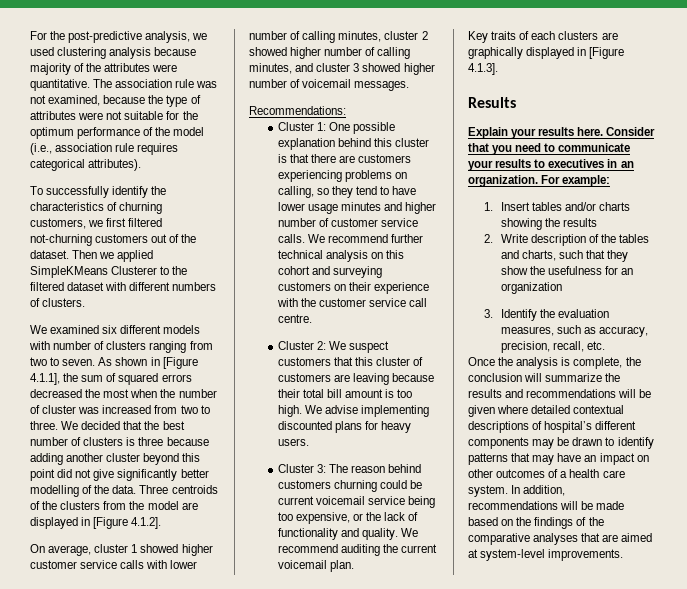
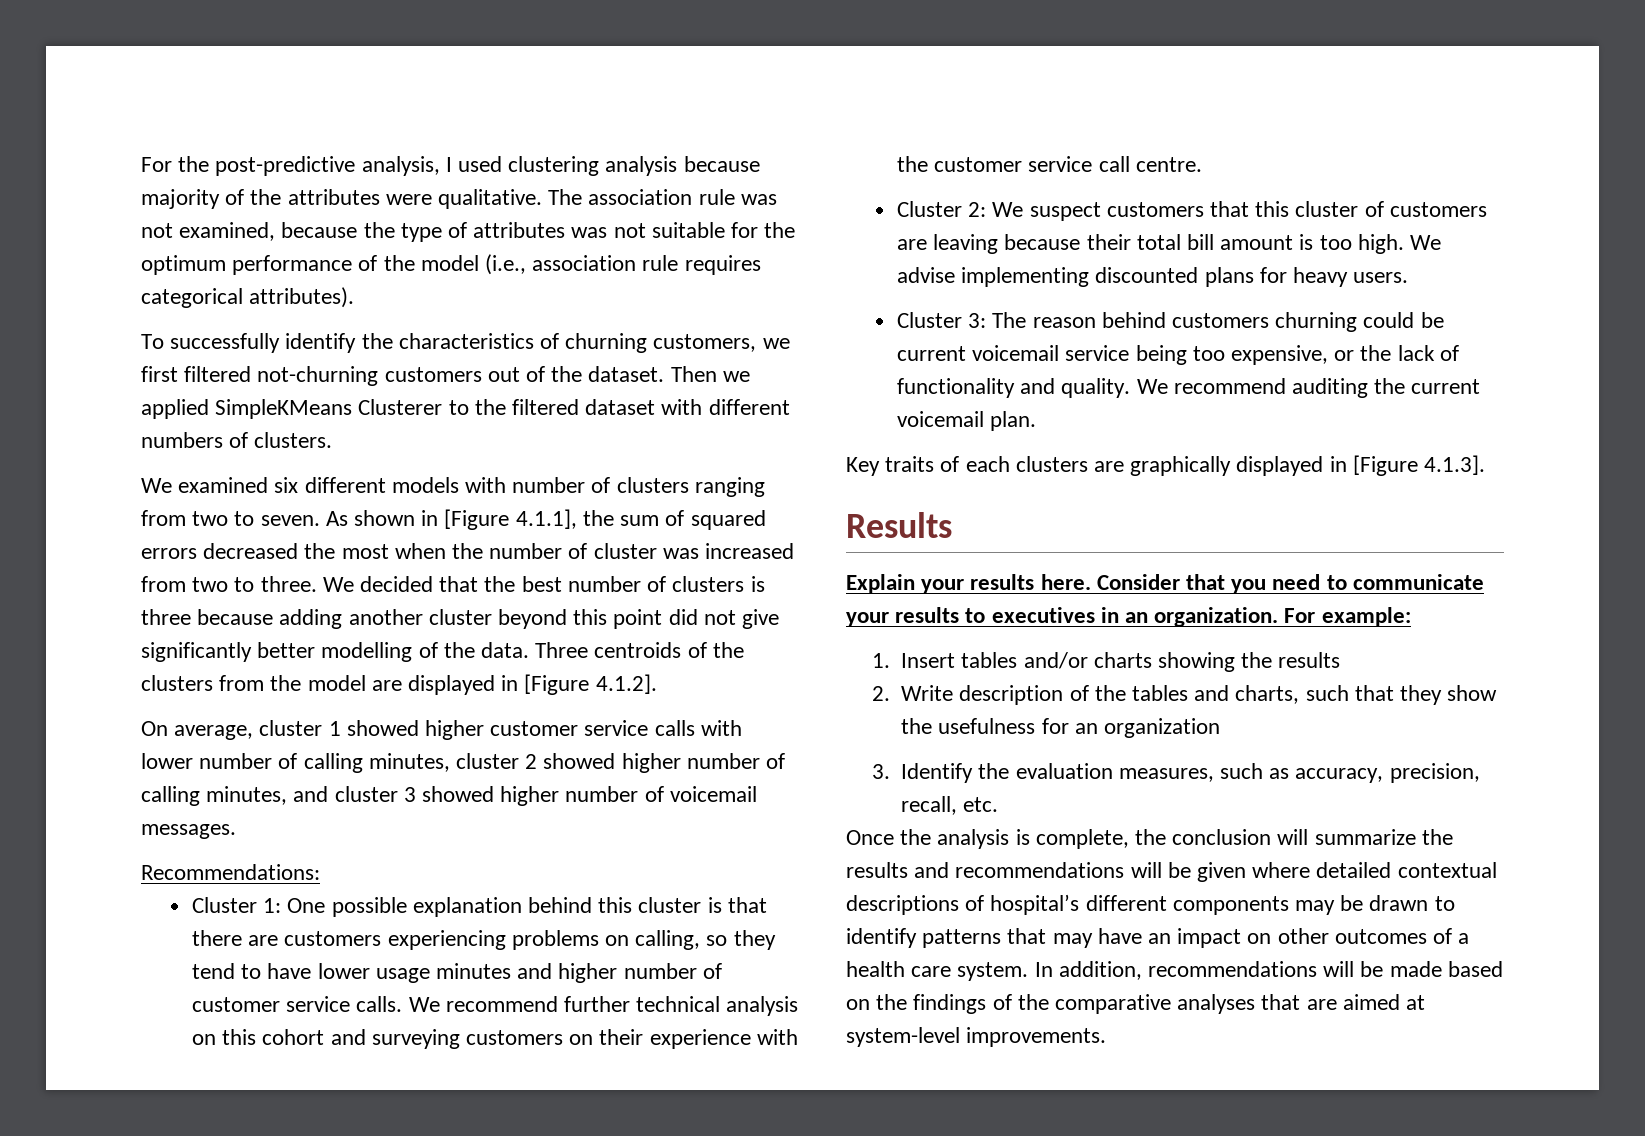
- For the post-predictive analysis, we used clustering analysis because majority of the attributes were quantitative.
+ For the post-predictive analysis, I used clustering analysis because majority of the attributes were qualitative.
- The association rule was not examined, because the type of attributes were not suitable for the optimum performance of the model (i.e., association rule requires categorical attributes).
+ The association rule was not examined, because the type of attributes was not suitable for the optimum performance of the model (i.e., association rule requires categorical attributes).

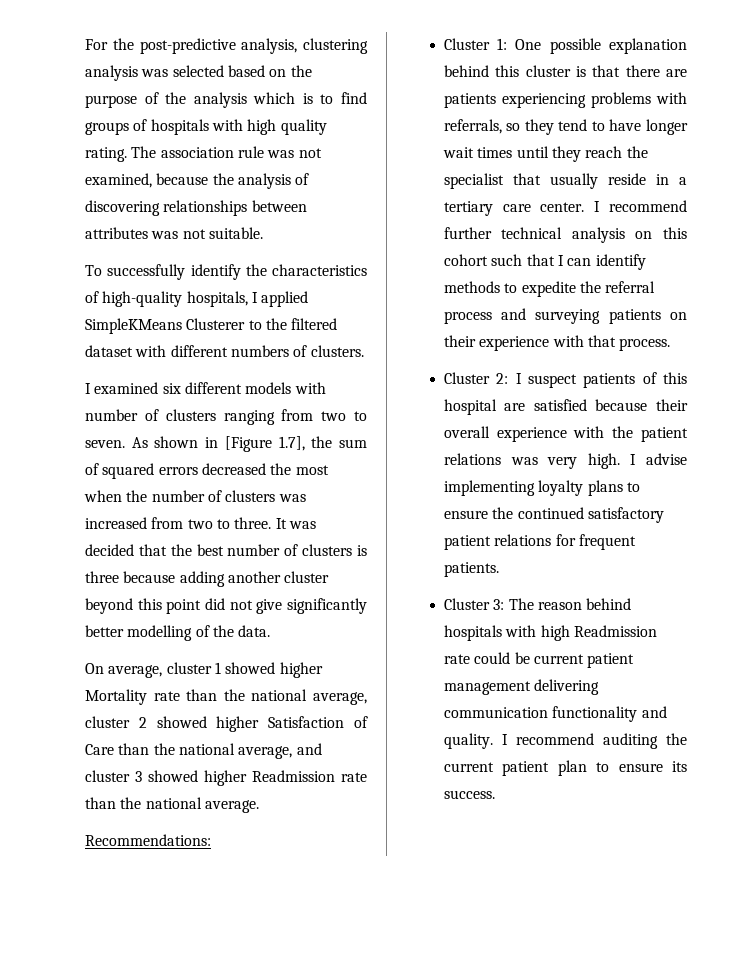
- For the post-predictive analysis, I used clustering analysis because majority of the attributes were qualitative.
+ For the post-predictive analysis, clustering analysis was selected based on the purpose of the analysis which is to find groups of hospitals with high quality rating.
- The association rule was not examined, because the type of attributes was not suitable for the optimum performance of the model (i.e., association rule requires categorical attributes).
+ The association rule was not examined, because the analysis of discovering relationships between attributes was not suitable.
- To successfully identify the characteristics of churning customers, we first filtered not-churning customers out of the dataset. Then we applied SimpleKMeans Clusterer to the filtered dataset with different numbers of clusters.
+ To successfully identify the characteristics of high-quality hospitals, I applied SimpleKMeans Clusterer to the filtered dataset with different numbers of clusters.
- We examined six different models with number of clusters ranging from two to seven.
+ I examined six different models with number of clusters ranging from two to seven.
- As shown in [Figure 4.1.1], the sum of squared errors decreased the most when the number of cluster was increased from two to three.
+ As shown in [Figure 1.7], the sum of squared errors decreased the most when the number of clusters was increased from two to three.
- We decided that the best number of clusters is three because adding another cluster beyond this point did not give significantly better modelling of the data. Three centroids of the clusters from the model are displayed in [Figure 4.1.2].
+ It was decided that the best number of clusters is three because adding another cluster beyond this point did not give significantly better modelling of the data.
- On average, cluster 1 showed higher customer service calls with lower number of calling minutes, cluster 2 showed higher number of calling minutes, and cluster 3 showed higher number of voicemail messages.
+ On average, cluster 1 showed higher Mortality rate than the national average, cluster 2 showed higher Satisfaction of Care than the national average, and cluster 3 showed higher Readmission rate than the national average.
- Cluster 1: One possible explanation behind this cluster is that there are customers experiencing problems on calling, so they tend to have lower usage minutes and higher number of customer service calls. We recommend further technical analysis on this cohort and surveying customers on their experience with the customer service call centre.
- Cluster 2: We suspect customers that this cluster of customers are leaving because their total bill amount is too high. We advise implementing discounted plans for heavy users.
+ Cluster 1: One possible explanation behind this cluster is that there are patients experiencing problems with referrals, so they tend to have longer wait times until they reach the specialist that usually reside in a tertiary care center. I recommend further technical analysis on this cohort such that I can identify methods to expedite the referral process and surveying patients on their experience with that process.
+ Cluster 2: I suspect patients of this hospital are satisfied because their overall experience with the patient relations was very high. I advise implementing loyalty plans to ensure the continued satisfactory patient relations for frequent patients.
- Cluster 3: The reason behind customers churning could be current voicemail service being too expensive, or the lack of functionality and quality.
+ Cluster 3: The reason behind hospitals with high Readmission rate could be current patient management delivering communication functionality and quality.
- We recommend auditing the current voicemail plan.
- Key traits of each clusters are graphically displayed in [Figure 4.1.3].
- Results
- Explain your results here. Consider that you need to communicate your results to executives in an organization. For example:
- 1. Insert tables and/or charts showing the results
- 2. Write description of the tables and charts, such that they show the usefulness for an organization
- 3. Identify the evaluation measures, such as accuracy, precision, recall, etc.
- Once the analysis is complete, the conclusion will summarize the results and recommendations will be given where detailed contextual descriptions of hospital’s different components may be drawn to identify patterns that may have an impact on other outcomes of a health care system. In addition, recommendations will be made based on the findings of the comparative analyses that are aimed at system-level improvements.
+ I recommend auditing the current patient plan to ensure its success.

